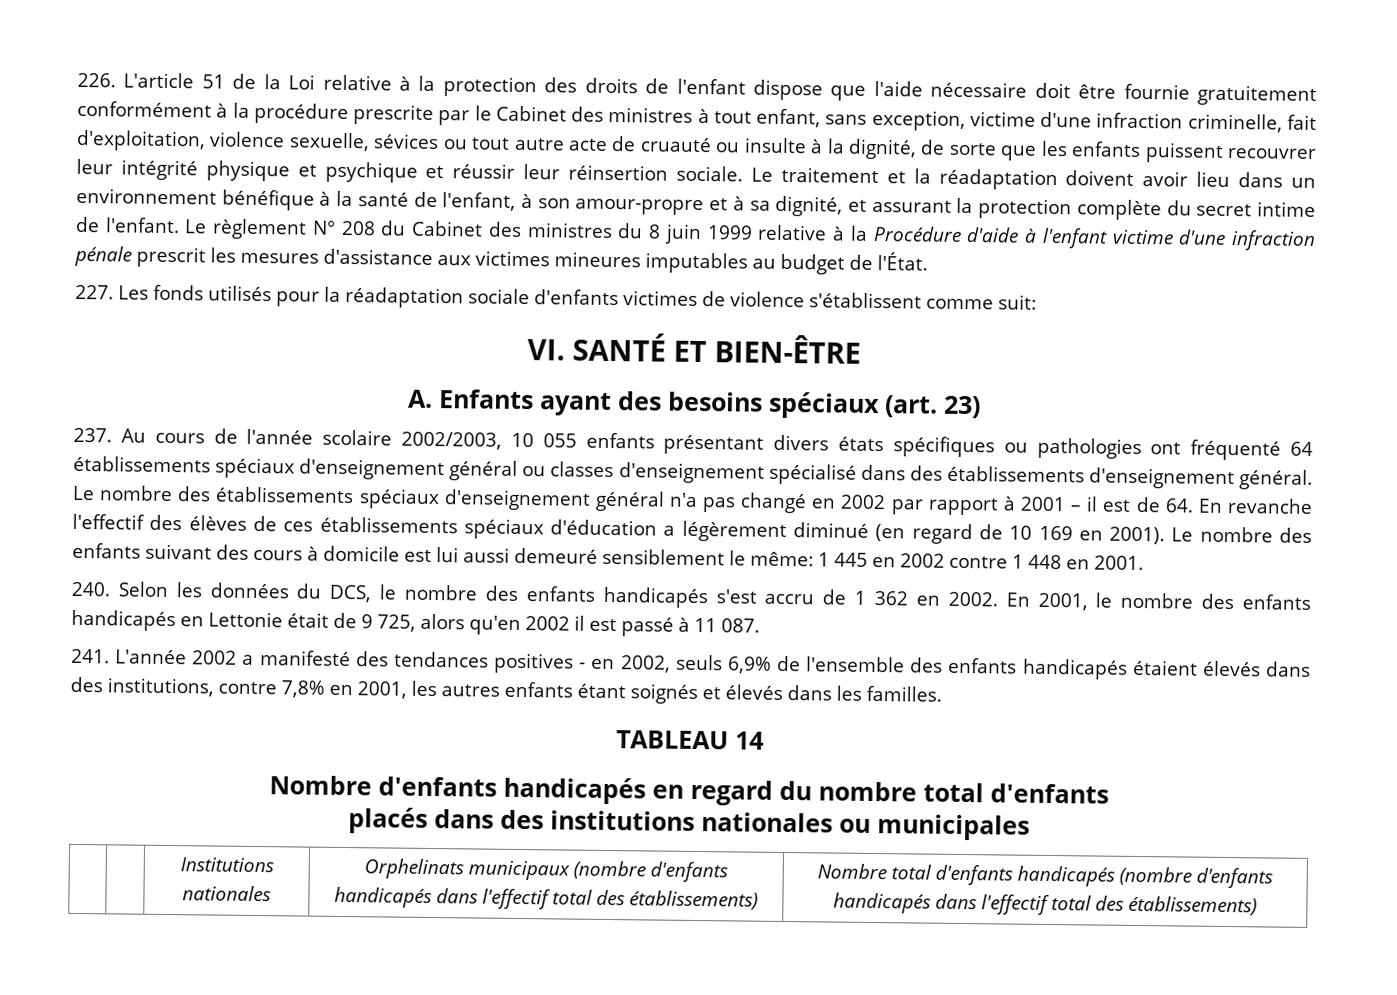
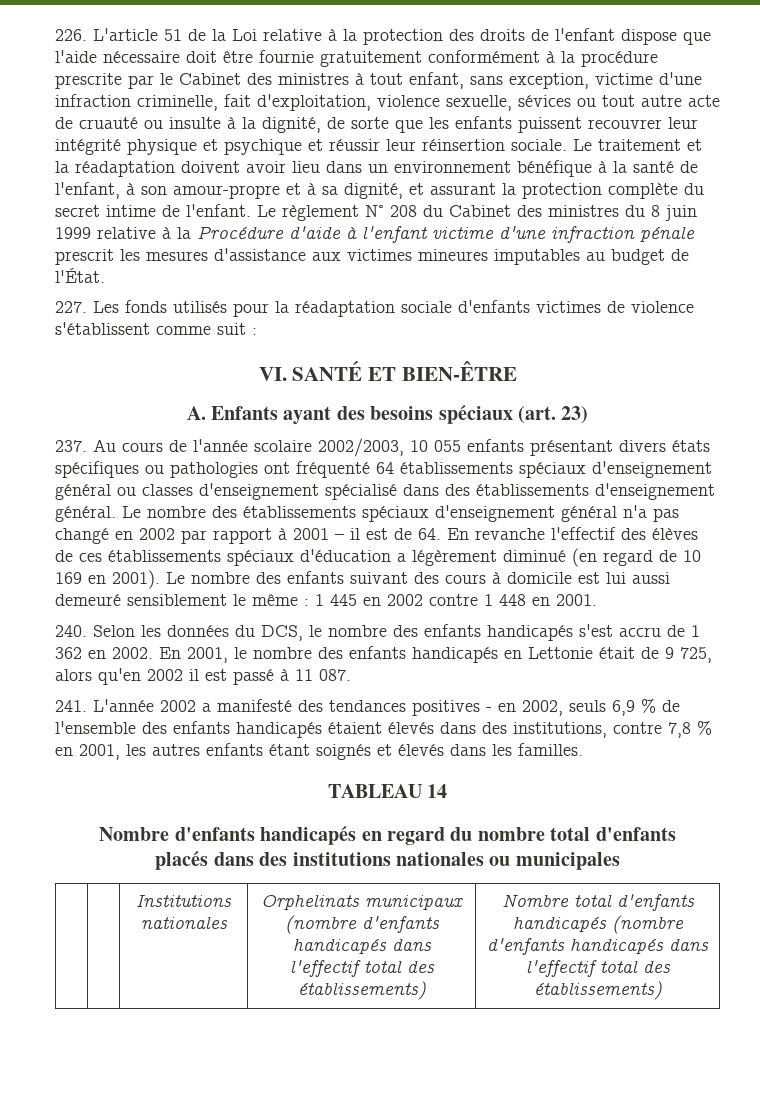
- 227. Les fonds utilisés pour la réadaptation sociale d'enfants victimes de violence s'établissent comme suit:
+ 227. Les fonds utilisés pour la réadaptation sociale d'enfants victimes de violence s'établissent comme suit :
- Le nombre des enfants suivant des cours à domicile est lui aussi demeuré sensiblement le même: 1 445 en 2002 contre 1 448 en 2001.
+ Le nombre des enfants suivant des cours à domicile est lui aussi demeuré sensiblement le même : 1 445 en 2002 contre 1 448 en 2001.
- 241. L'année 2002 a manifesté des tendances positives - en 2002, seuls 6,9% de l'ensemble des enfants handicapés étaient élevés dans des institutions, contre 7,8% en 2001, les autres enfants étant soignés et élevés dans les familles.
+ 241. L'année 2002 a manifesté des tendances positives - en 2002, seuls 6,9 % de l'ensemble des enfants handicapés étaient élevés dans des institutions, contre 7,8 % en 2001, les autres enfants étant soignés et élevés dans les familles.

